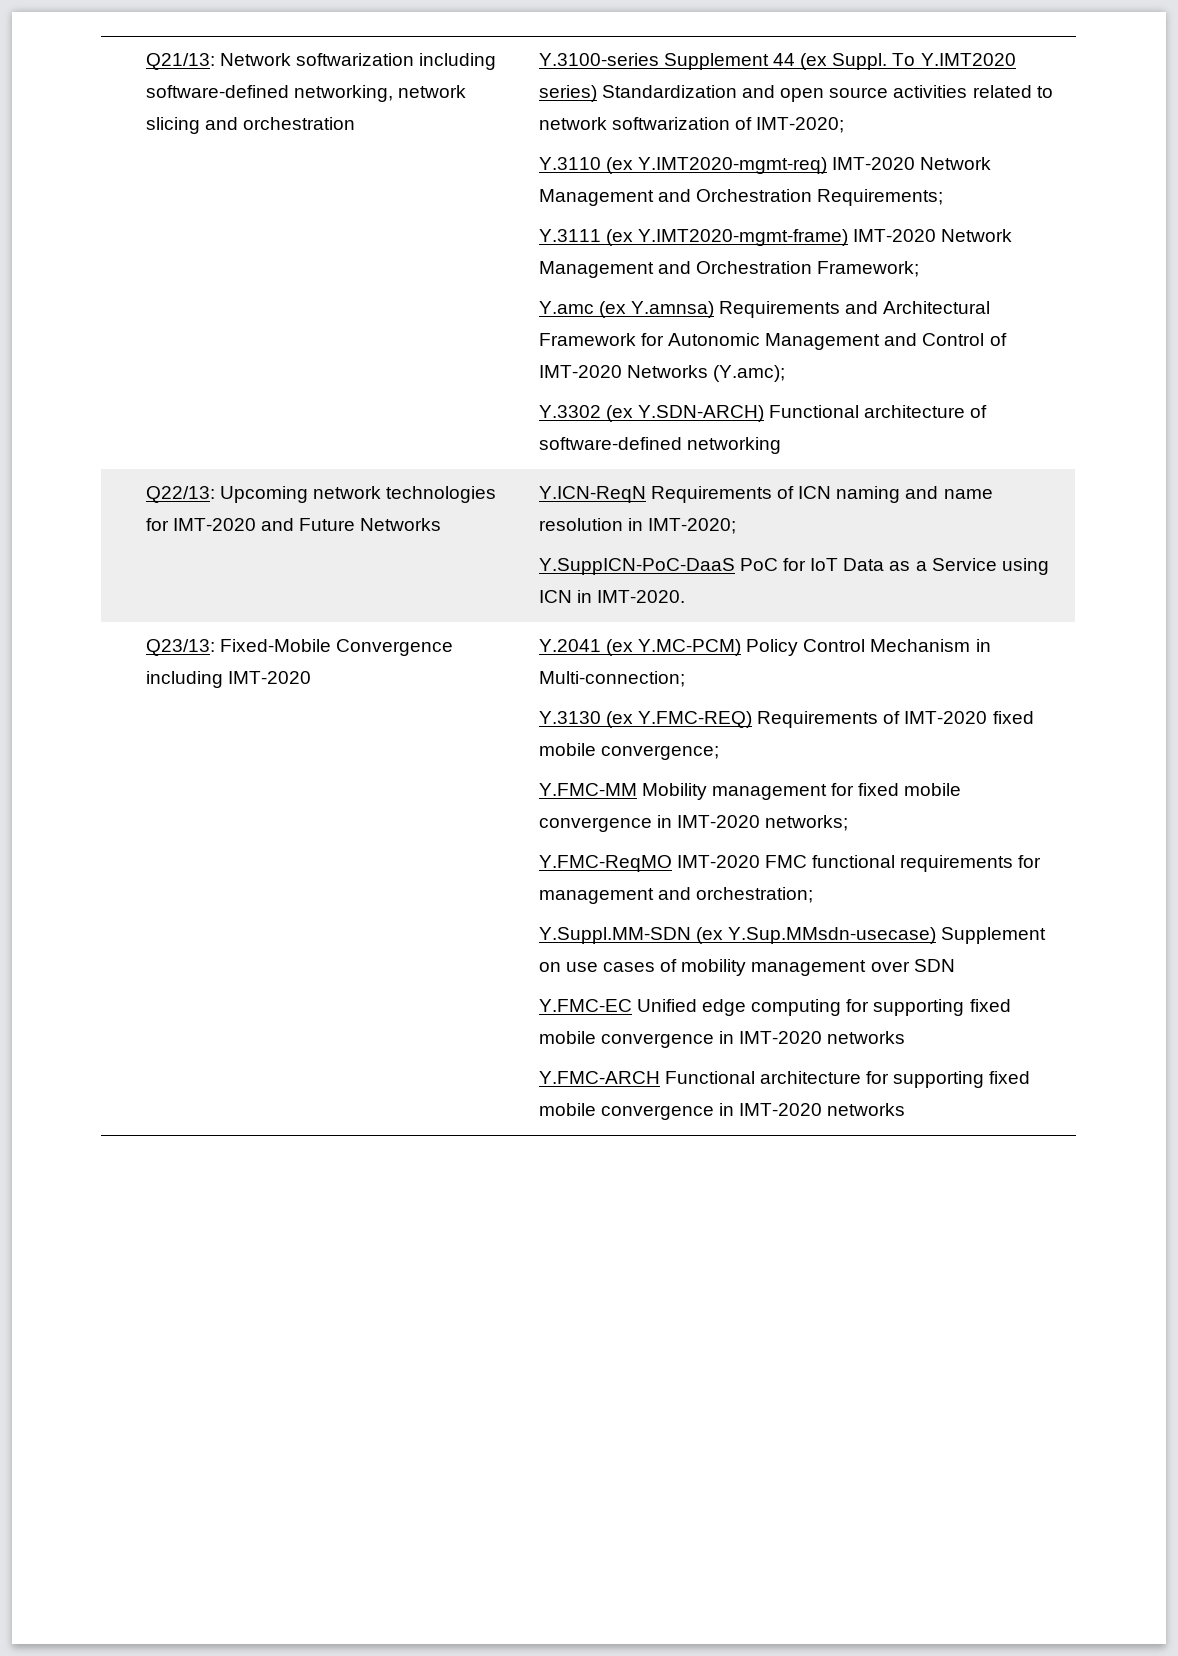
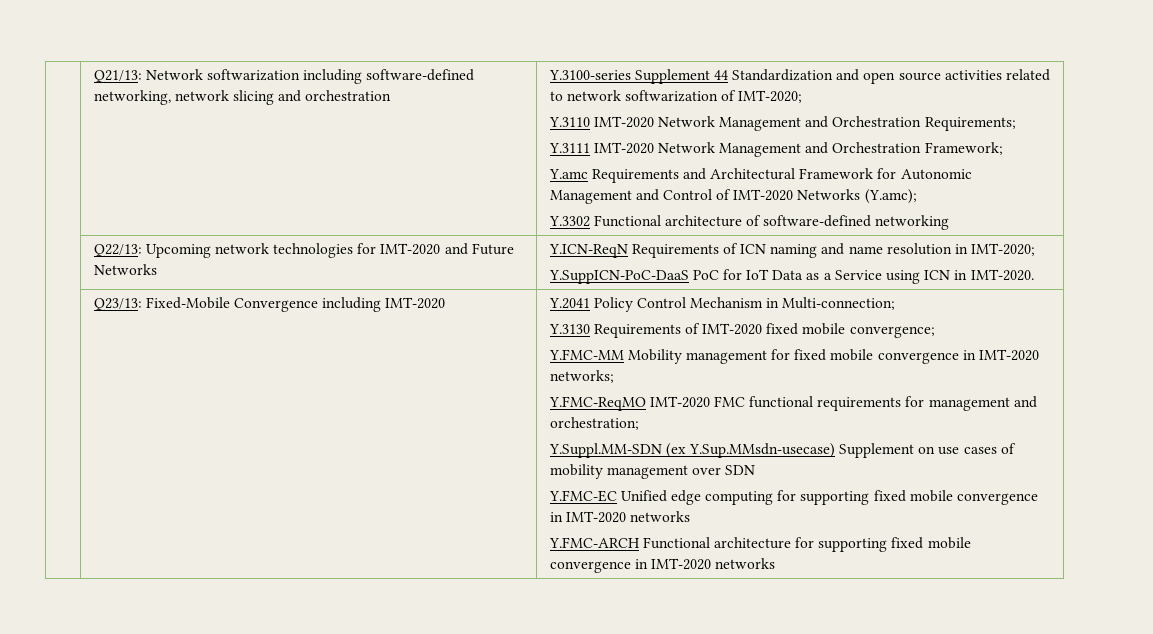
- Y.3100-series Supplement 44 (ex Suppl. To Y.IMT2020 series) Standardization and open source activities related to network softwarization of IMT-2020;
+ Y.3100-series Supplement 44 Standardization and open source activities related to network softwarization of IMT-2020;
- Y.3110 (ex Y.IMT2020-mgmt-req) IMT-2020 Network Management and Orchestration Requirements;
+ Y.3110 IMT-2020 Network Management and Orchestration Requirements;
- Y.3111 (ex Y.IMT2020-mgmt-frame) IMT-2020 Network Management and Orchestration Framework;
+ Y.3111 IMT-2020 Network Management and Orchestration Framework;
- Y.amc (ex Y.amnsa) Requirements and Architectural Framework for Autonomic Management and Control of IMT-2020 Networks (Y.amc);
+ Y.amc Requirements and Architectural Framework for Autonomic Management and Control of IMT-2020 Networks (Y.amc);
- Y.3302 (ex Y.SDN-ARCH) Functional architecture of software-defined networking
+ Y.3302 Functional architecture of software-defined networking
- Y.2041 (ex Y.MC-PCM) Policy Control Mechanism in Multi-connection;
+ Y.2041 Policy Control Mechanism in Multi-connection;
- Y.3130 (ex Y.FMC-REQ) Requirements of IMT-2020 fixed mobile convergence;
+ Y.3130 Requirements of IMT-2020 fixed mobile convergence;

